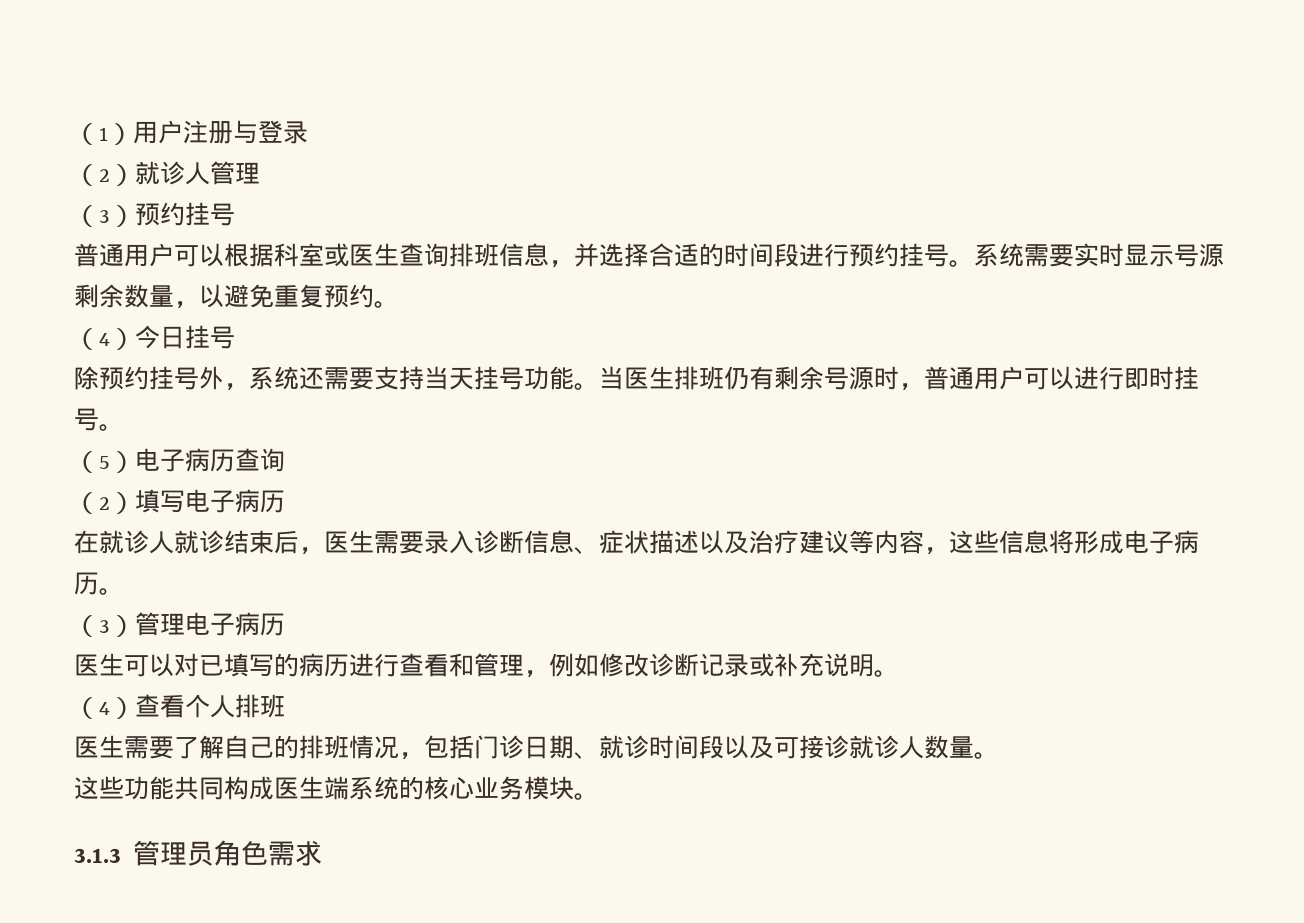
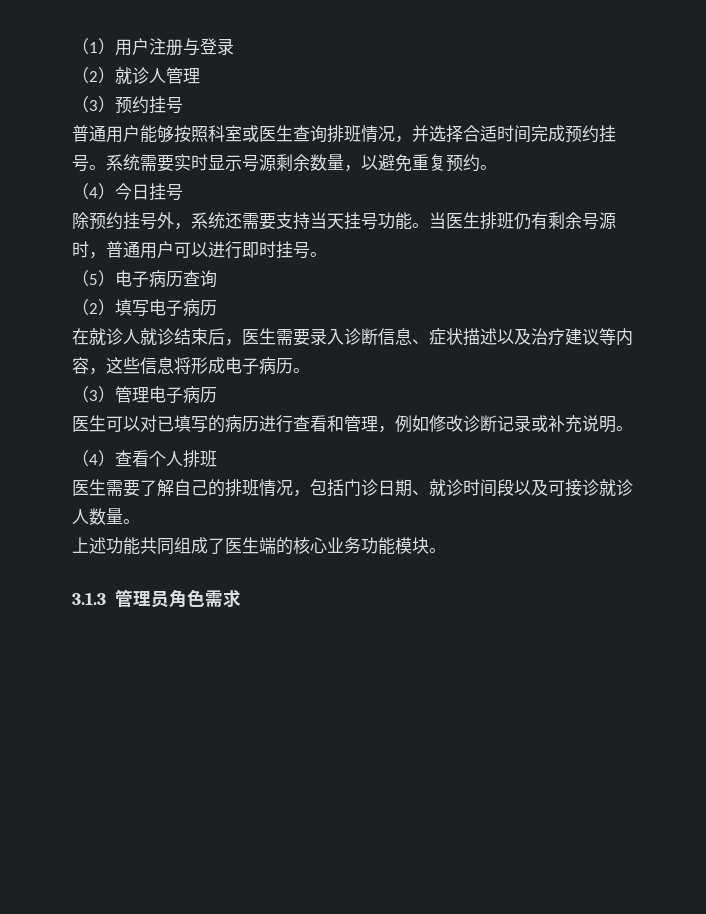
- 普通用户可以根据科室或医生查询排班信息，并选择合适的时间段进行预约挂号。
+ 普通用户能够按照科室或医生查询排班情况，并选择合适时间完成预约挂号。
- 这些功能共同构成医生端系统的核心业务模块。
+ 上述功能共同组成了医生端的核心业务功能模块。

